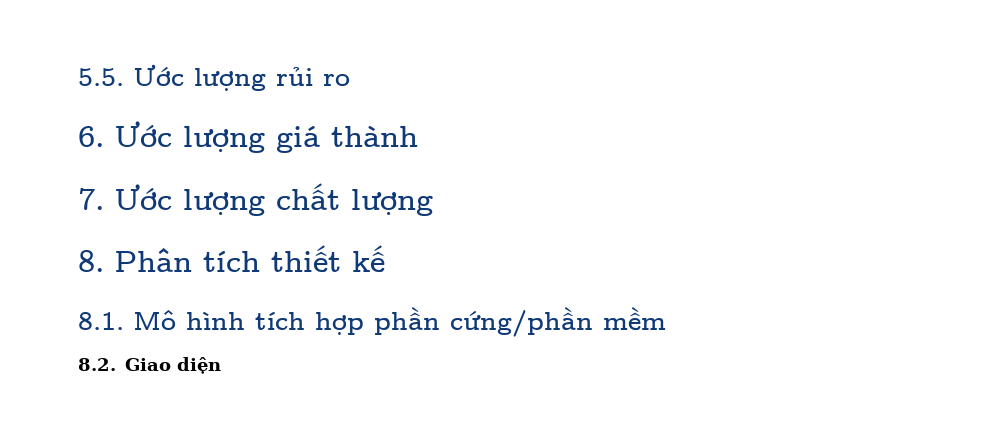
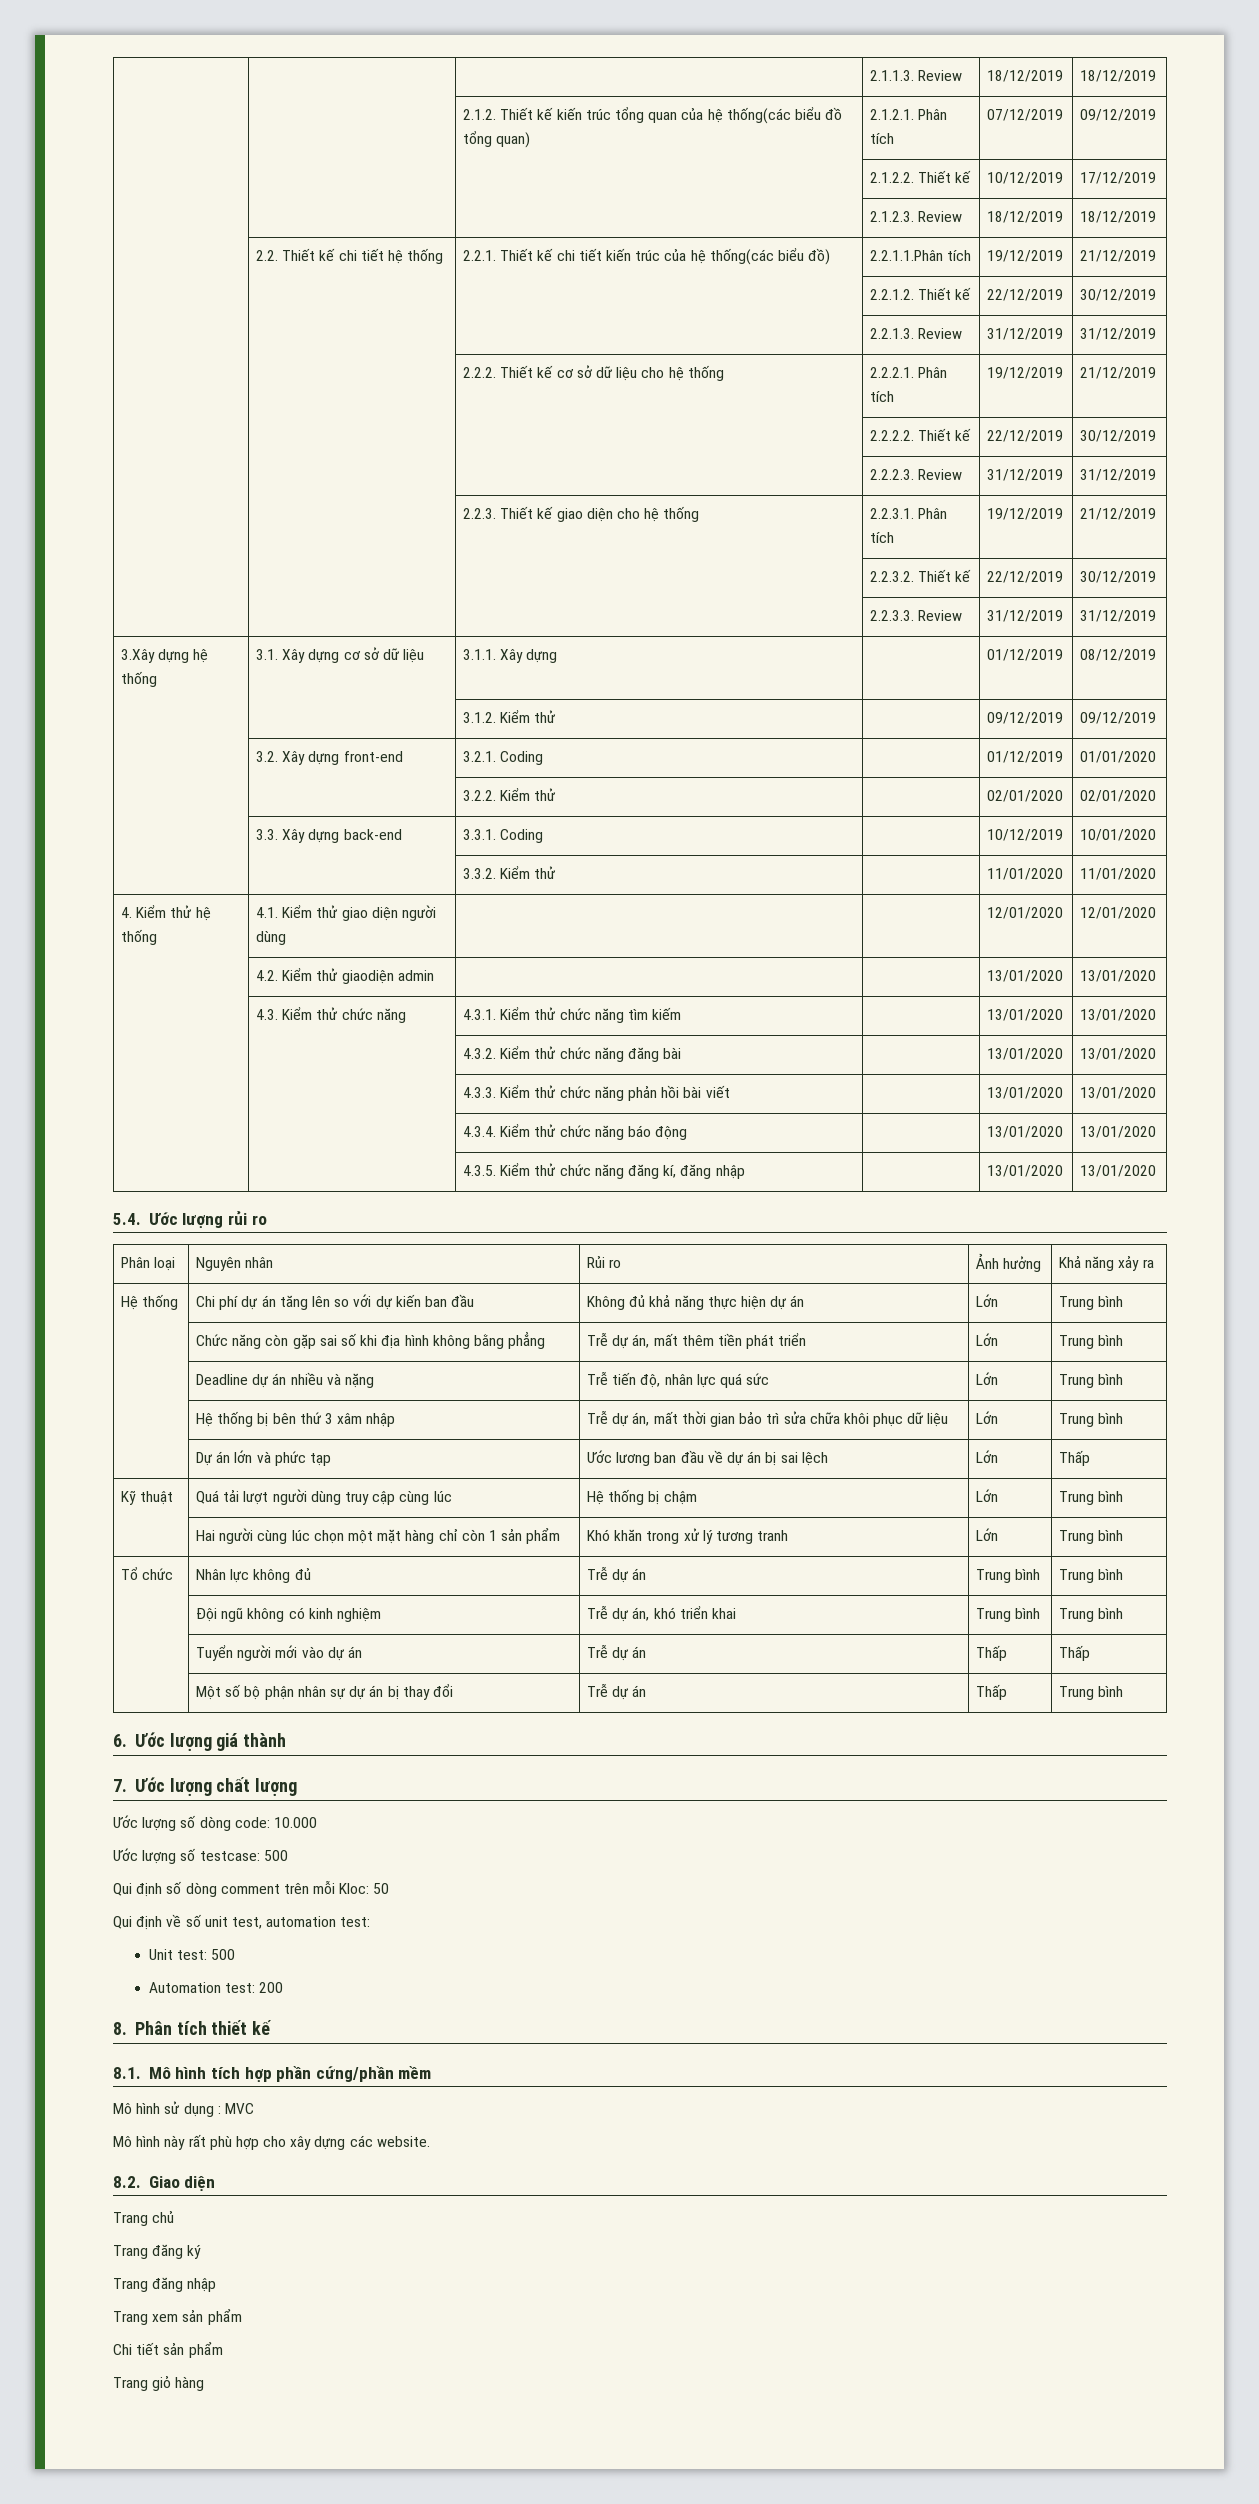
- 5.5. Ước lượng rủi ro
+ | | | 2.1.1.3. Review | 18/12/2019 | 18/12/2019
+ | | 2.1.2. Thiết kế kiến trúc tổng quan của hệ thống(các biểu đồ tổng quan) | 2.1.2.1. Phân tích | 07/12/2019 | 09/12/2019
+ | | | 2.1.2.2. Thiết kế | 10/12/2019 | 17/12/2019
+ | | | 2.1.2.3. Review | 18/12/2019 | 18/12/2019
+ | 2.2. Thiết kế chi tiết hệ thống | 2.2.1. Thiết kế chi tiết kiến trúc của hệ thống(các biểu đồ) | 2.2.1.1.Phân tích | 19/12/2019 | 21/12/2019
+ | | | 2.2.1.2. Thiết kế | 22/12/2019 | 30/12/2019
+ | | | 2.2.1.3. Review | 31/12/2019 | 31/12/2019
+ | | 2.2.2. Thiết kế cơ sở dữ liệu cho hệ thống | 2.2.2.1. Phân tích | 19/12/2019 | 21/12/2019
+ | | | 2.2.2.2. Thiết kế | 22/12/2019 | 30/12/2019
+ | | | 2.2.2.3. Review | 31/12/2019 | 31/12/2019
+ | | 2.2.3. Thiết kế giao diện cho hệ thống | 2.2.3.1. Phân tích | 19/12/2019 | 21/12/2019
+ | | | 2.2.3.2. Thiết kế | 22/12/2019 | 30/12/2019
+ | | | 2.2.3.3. Review | 31/12/2019 | 31/12/2019
+ 3.Xây dựng hệ thống | 3.1. Xây dựng cơ sở dữ liệu | 3.1.1. Xây dựng | | 01/12/2019 | 08/12/2019
+ | | 3.1.2. Kiểm thử | | 09/12/2019 | 09/12/2019
+ | 3.2. Xây dựng front-end | 3.2.1. Coding | | 01/12/2019 | 01/01/2020
+ | | 3.2.2. Kiểm thử | | 02/01/2020 | 02/01/2020
+ | 3.3. Xây dựng back-end | 3.3.1. Coding | | 10/12/2019 | 10/01/2020
+ | | 3.3.2. Kiểm thử | | 11/01/2020 | 11/01/2020
+ 4. Kiểm thử hệ thống | 4.1. Kiểm thử giao diện người dùng | | | 12/01/2020 | 12/01/2020
+ | 4.2. Kiểm thử giaodiện admin | | | 13/01/2020 | 13/01/2020
+ | 4.3. Kiểm thử chức năng | 4.3.1. Kiểm thử chức năng tìm kiếm | | 13/01/2020 | 13/01/2020
+ | | 4.3.2. Kiểm thử chức năng đăng bài | | 13/01/2020 | 13/01/2020
+ | | 4.3.3. Kiểm thử chức năng phản hồi bài viết | | 13/01/2020 | 13/01/2020
+ | | 4.3.4. Kiểm thử chức năng báo động | | 13/01/2020 | 13/01/2020
+ | | 4.3.5. Kiểm thử chức năng đăng kí, đăng nhập | | 13/01/2020 | 13/01/2020
+ 5.4. Ước lượng rủi ro
+ Phân loại | Nguyên nhân | Rủi ro | Ảnh hưởng | Khả năng xảy ra
+ Hệ thống | Chi phí dự án tăng lên so với dự kiến ban đầu | Không đủ khả năng thực hiện dự án | Lớn | Trung bình
+ | Chức năng còn gặp sai số khi địa hình không bằng phẳng | Trễ dự án, mất thêm tiền phát triển | Lớn | Trung bình
+ | Deadline dự án nhiều và nặng | Trễ tiến độ, nhân lực quá sức | Lớn | Trung bình
+ | Hệ thống bị bên thứ 3 xâm nhập | Trễ dự án, mất thời gian bảo trì sửa chữa khôi phục dữ liệu | Lớn | Trung bình
+ | Dự án lớn và phức tạp | Ước lương ban đầu về dự án bị sai lệch | Lớn | Thấp
+ Kỹ thuật | Quá tải lượt người dùng truy cập cùng lúc | Hệ thống bị chậm | Lớn | Trung bình
+ | Hai người cùng lúc chọn một mặt hàng chỉ còn 1 sản phẩm | Khó khăn trong xử lý tương tranh | Lớn | Trung bình
+ Tổ chức | Nhân lực không đủ | Trễ dự án | Trung bình | Trung bình
+ | Đội ngũ không có kinh nghiệm | Trễ dự án, khó triển khai | Trung bình | Trung bình
+ | Tuyển người mới vào dự án | Trễ dự án | Thấp | Thấp
+ | Một số bộ phận nhân sự dự án bị thay đổi | Trễ dự án | Thấp | Trung bình
+ Ước lượng số dòng code: 10.000
+ Ước lượng số testcase: 500
+ Qui định số dòng comment trên mỗi Kloc: 50
+ Qui định về số unit test, automation test:
+ Unit test: 500
+ Automation test: 200
+ Mô hình sử dụng : MVC
+ Mô hình này rất phù hợp cho xây dựng các website.
  8.2. Giao diện
+ Trang chủ
+ Trang đăng ký
+ Trang đăng nhập
+ Trang xem sản phẩm
+ Chi tiết sản phẩm
+ Trang giỏ hàng

